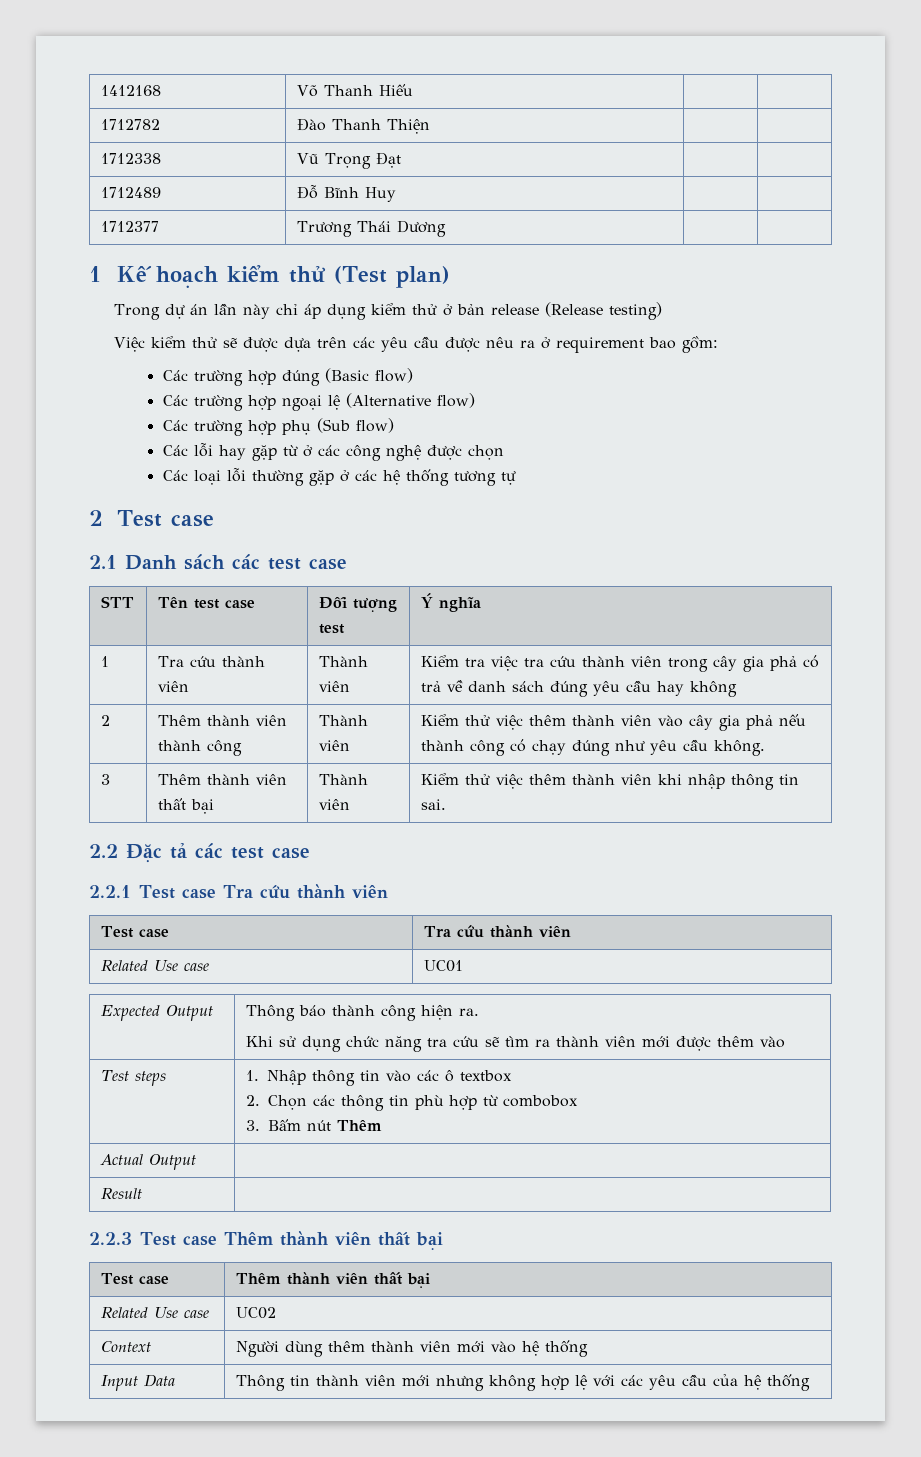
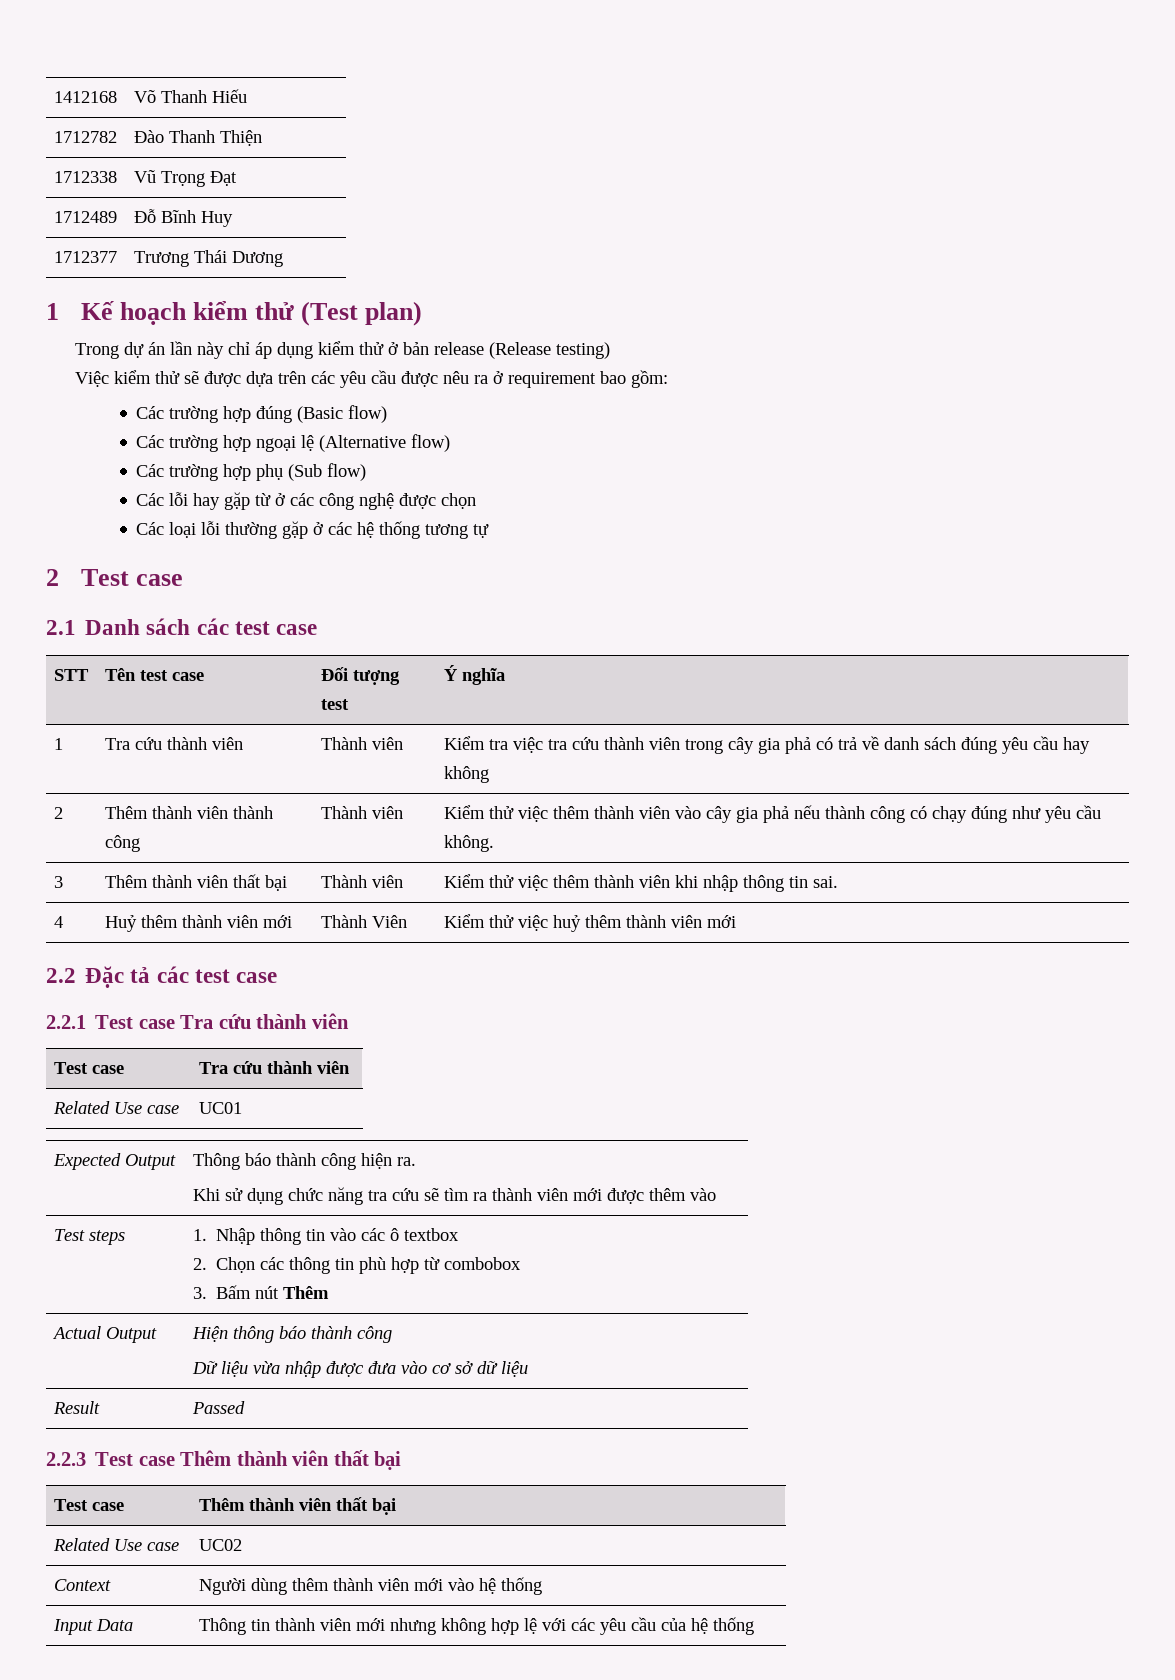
+ 4 | Huỷ thêm thành viên mới | Thành Viên | Kiểm thử việc huỷ thêm thành viên mới
- Actual Output |
+ Actual Output | Hiện thông báo thành công
+ Dữ liệu vừa nhập được đưa vào cơ sở dữ liệu
- Result |
+ Result | Passed

